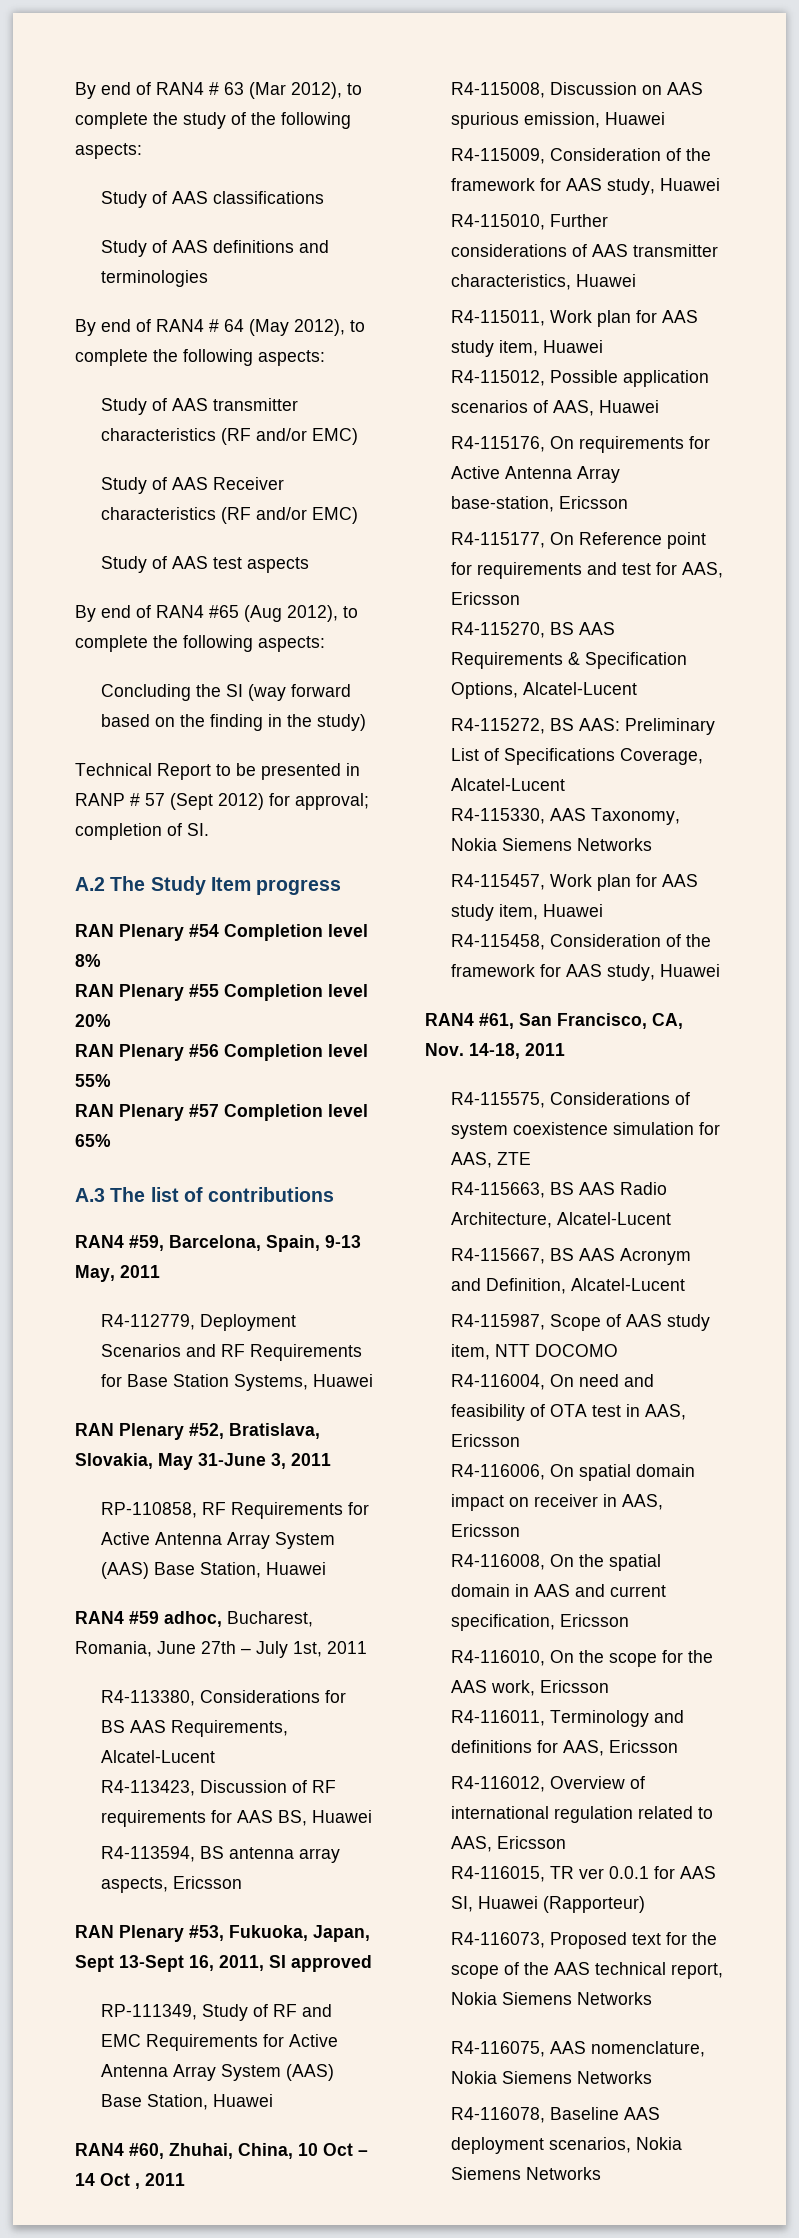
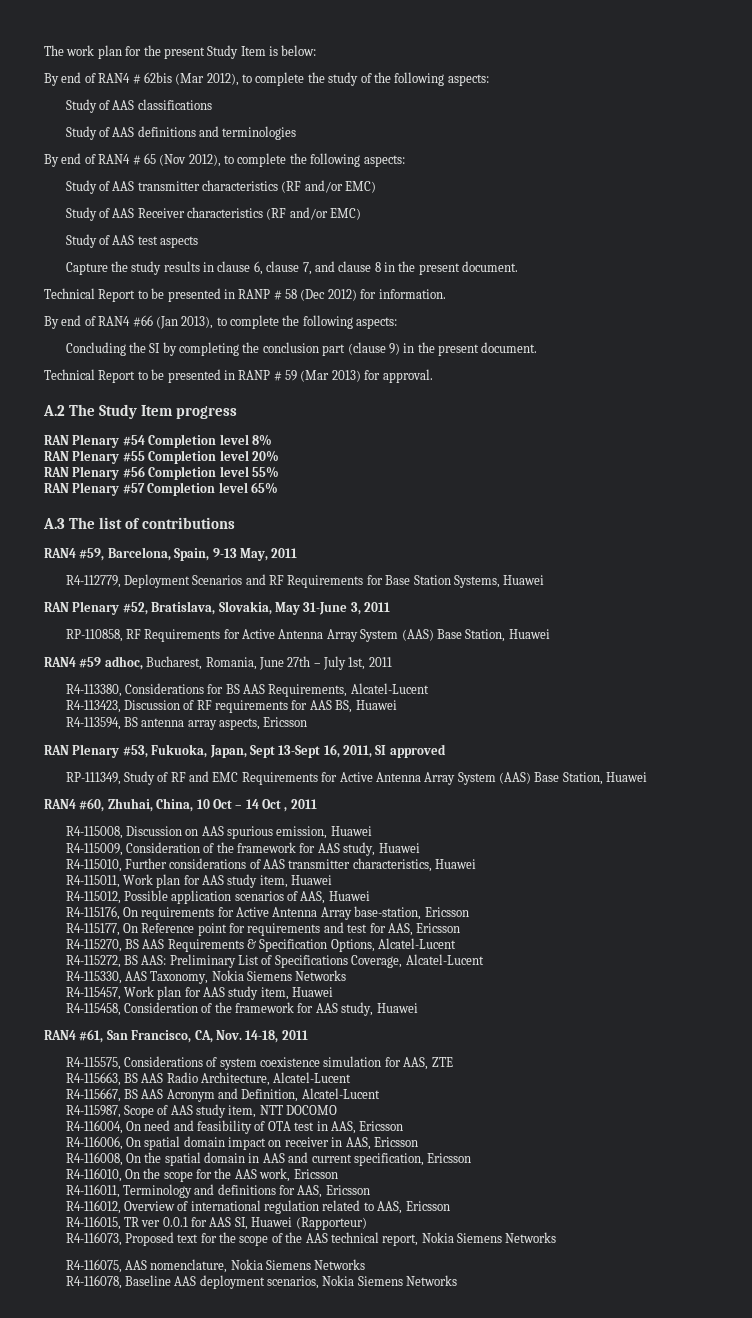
- By end of RAN4 # 63 (Mar 2012), to complete the study of the following aspects:
+ The work plan for the present Study Item is below:
+ By end of RAN4 # 62bis (Mar 2012), to complete the study of the following aspects:
- By end of RAN4 # 64 (May 2012), to complete the following aspects:
+ By end of RAN4 # 65 (Nov 2012), to complete the following aspects:
- By end of RAN4 #65 (Aug 2012), to complete the following aspects:
+ Capture the study results in clause 6, clause 7, and clause 8 in the present document.
+ Technical Report to be presented in RANP # 58 (Dec 2012) for information.
+ By end of RAN4 #66 (Jan 2013), to complete the following aspects:
- Concluding the SI (way forward based on the finding in the study)
- Technical Report to be presented in RANP # 57 (Sept 2012) for approval; completion of SI.
+ Concluding the SI by completing the conclusion part (clause 9) in the present document.
+ Technical Report to be presented in RANP # 59 (Mar 2013) for approval.

